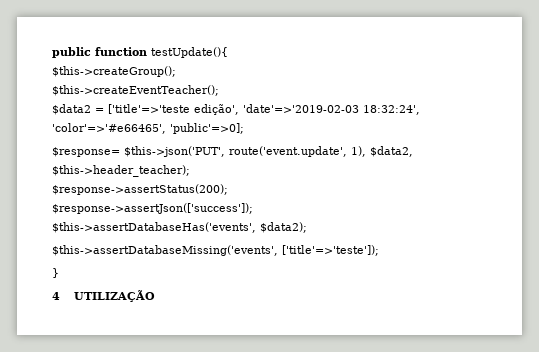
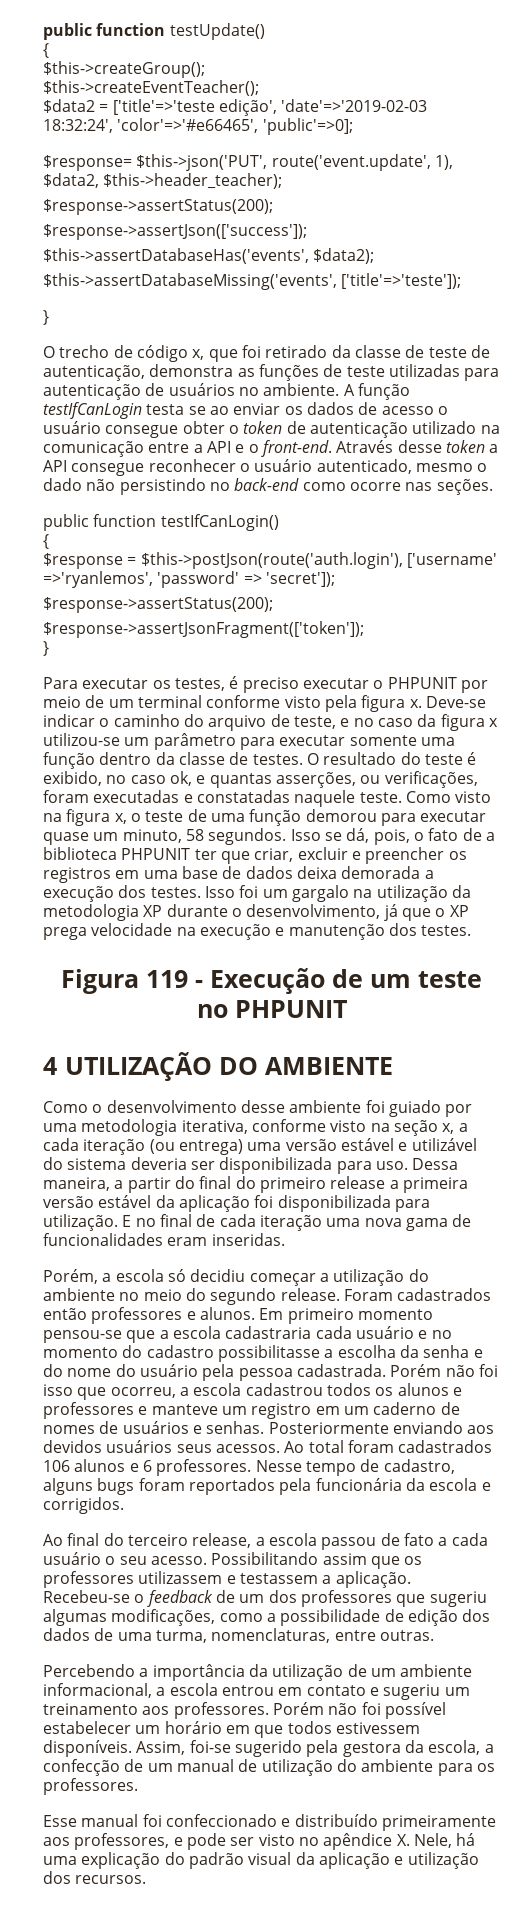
- public function testUpdate(){
+ public function testUpdate()
+ {
- 4 UTILIZAÇÃO
+ O trecho de código x, que foi retirado da classe de teste de autenticação, demonstra as funções de teste utilizadas para autenticação de usuários no ambiente. A função testIfCanLogin testa se ao enviar os dados de acesso o usuário consegue obter o token de autenticação utilizado na comunicação entre a API e o front-end. Através desse token a API consegue reconhecer o usuário autenticado, mesmo o dado não persistindo no back-end como ocorre nas seções.
+ public function testIfCanLogin()
+ {
+ $response = $this->postJson(route('auth.login'), ['username' =>'ryanlemos', 'password' => 'secret']);
+ $response->assertStatus(200);
+ $response->assertJsonFragment(['token']);
+ }
+ Para executar os testes, é preciso executar o PHPUNIT por meio de um terminal conforme visto pela figura x. Deve-se indicar o caminho do arquivo de teste, e no caso da figura x utilizou-se um parâmetro para executar somente uma função dentro da classe de testes. O resultado do teste é exibido, no caso ok, e quantas asserções, ou verificações, foram executadas e constatadas naquele teste. Como visto na figura x, o teste de uma função demorou para executar quase um minuto, 58 segundos. Isso se dá, pois, o fato de a biblioteca PHPUNIT ter que criar, excluir e preencher os registros em uma base de dados deixa demorada a execução dos testes. Isso foi um gargalo na utilização da metodologia XP durante o desenvolvimento, já que o XP prega velocidade na execução e manutenção dos testes.
+ Figura 119 - Execução de um teste no PHPUNIT
+ 4 UTILIZAÇÃO DO AMBIENTE
+ Como o desenvolvimento desse ambiente foi guiado por uma metodologia iterativa, conforme visto na seção x, a cada iteração (ou entrega) uma versão estável e utilizável do sistema deveria ser disponibilizada para uso. Dessa maneira, a partir do final do primeiro release a primeira versão estável da aplicação foi disponibilizada para utilização. E no final de cada iteração uma nova gama de funcionalidades eram inseridas.
+ Porém, a escola só decidiu começar a utilização do ambiente no meio do segundo release. Foram cadastrados então professores e alunos. Em primeiro momento pensou-se que a escola cadastraria cada usuário e no momento do cadastro possibilitasse a escolha da senha e do nome do usuário pela pessoa cadastrada. Porém não foi isso que ocorreu, a escola cadastrou todos os alunos e professores e manteve um registro em um caderno de nomes de usuários e senhas. Posteriormente enviando aos devidos usuários seus acessos. Ao total foram cadastrados 106 alunos e 6 professores. Nesse tempo de cadastro, alguns bugs foram reportados pela funcionária da escola e corrigidos.
+ Ao final do terceiro release, a escola passou de fato a cada usuário o seu acesso. Possibilitando assim que os professores utilizassem e testassem a aplicação. Recebeu-se o feedback de um dos professores que sugeriu algumas modificações, como a possibilidade de edição dos dados de uma turma, nomenclaturas, entre outras.
+ Percebendo a importância da utilização de um ambiente informacional, a escola entrou em contato e sugeriu um treinamento aos professores. Porém não foi possível estabelecer um horário em que todos estivessem disponíveis. Assim, foi-se sugerido pela gestora da escola, a confecção de um manual de utilização do ambiente para os professores.
+ Esse manual foi confeccionado e distribuído primeiramente aos professores, e pode ser visto no apêndice X. Nele, há uma explicação do padrão visual da aplicação e utilização dos recursos.

